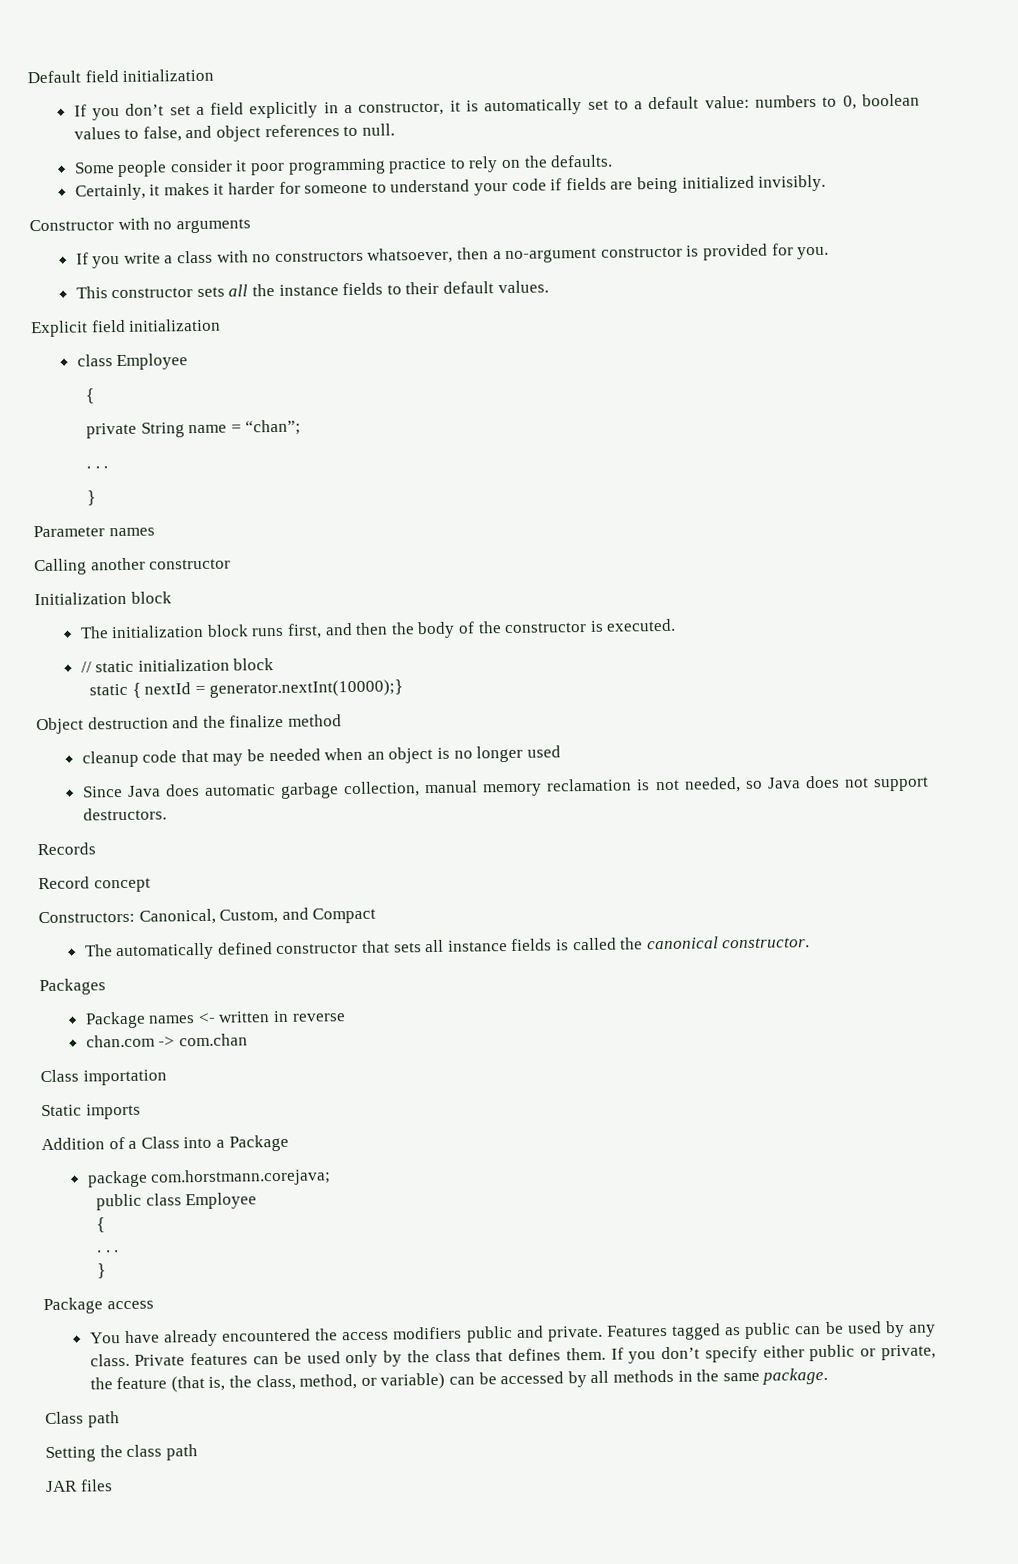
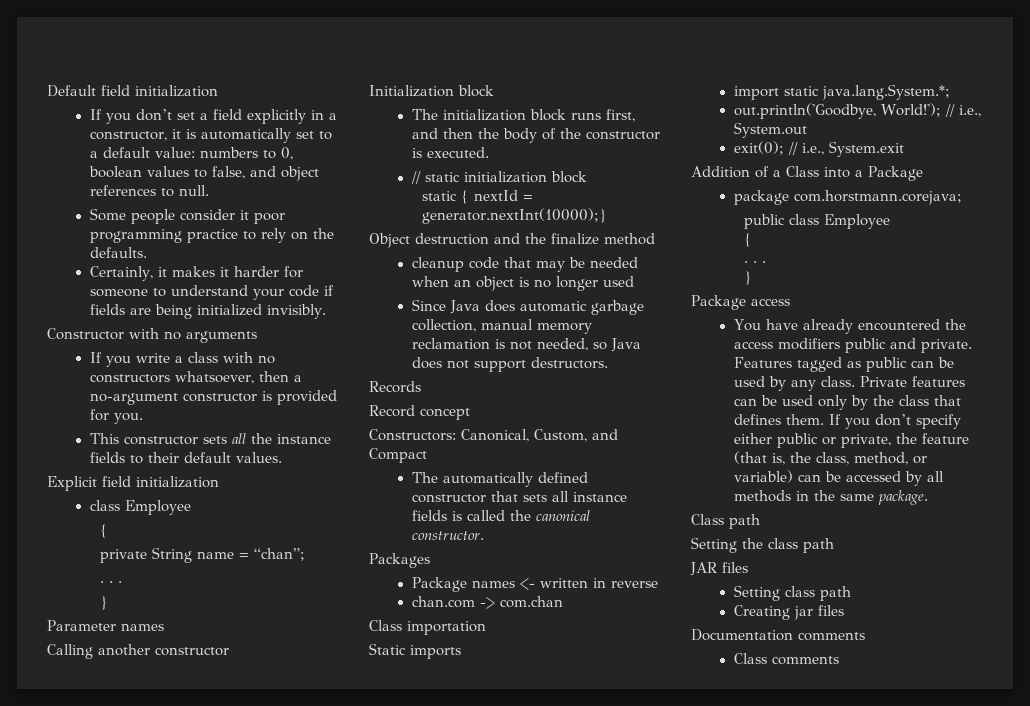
+ import static java.lang.System.*;
+ out.println('Goodbye, World!'); // i.e., System.out
+ exit(0); // i.e., System.exit
+ Setting class path
+ Creating jar files
+ Documentation comments
+ Class comments

